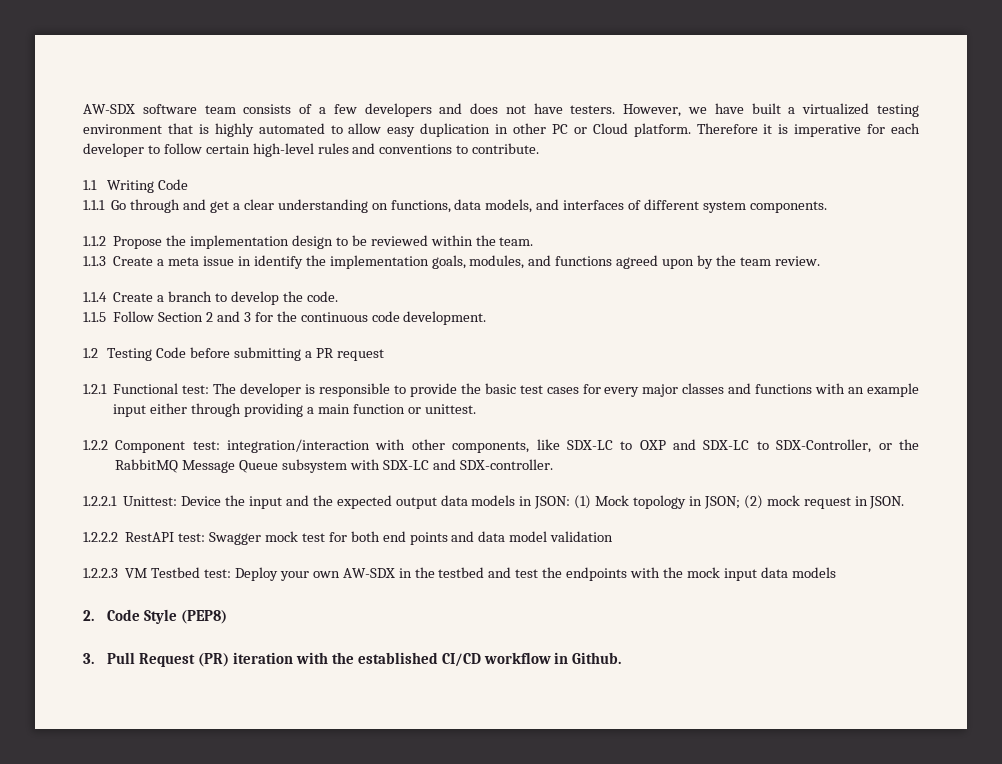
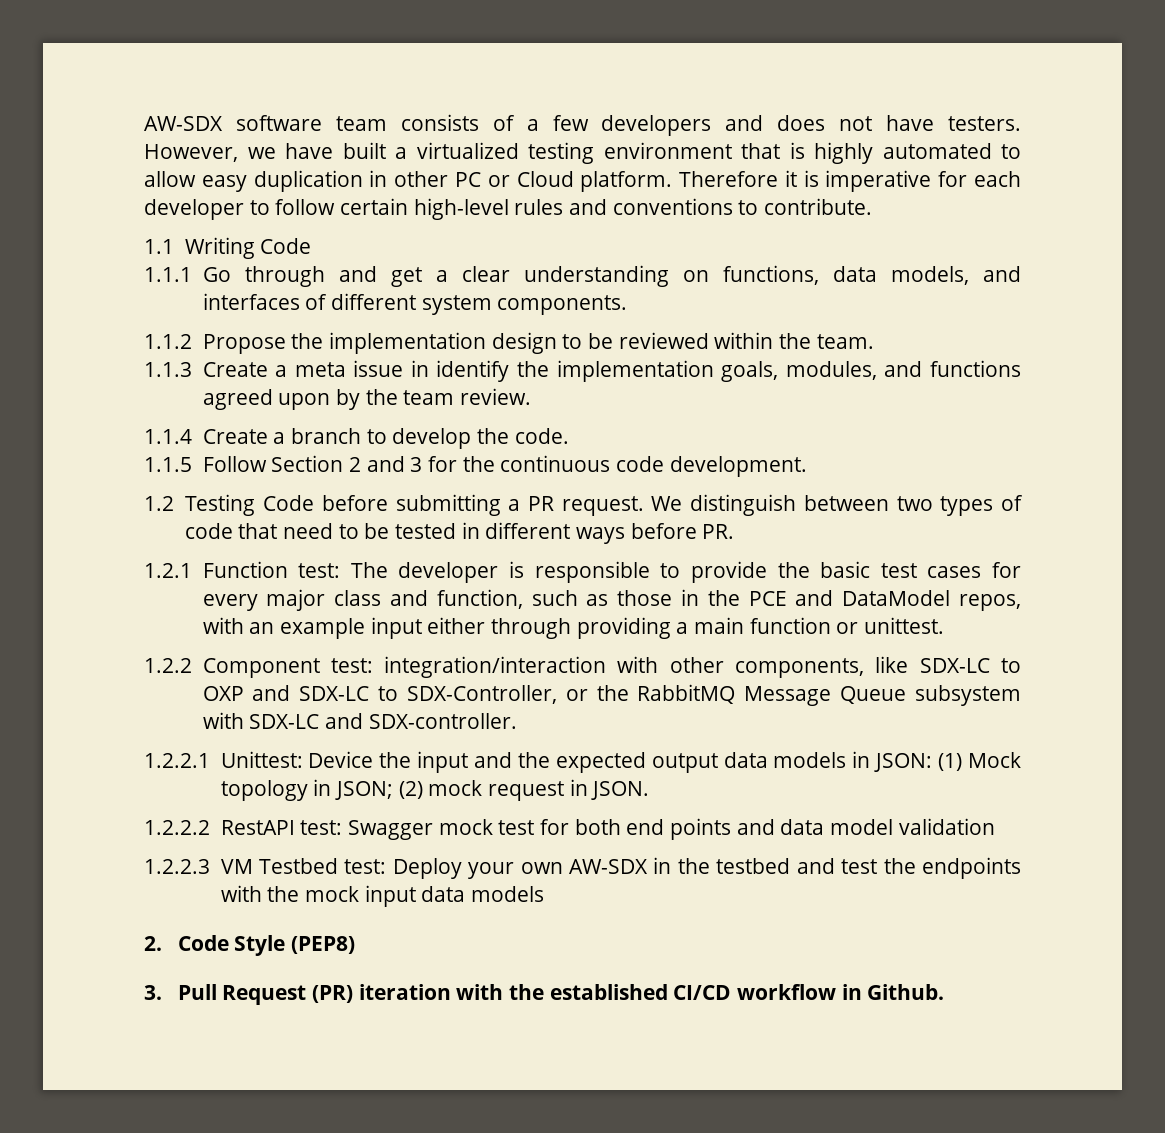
- 1.2 Testing Code before submitting a PR request
+ 1.2 Testing Code before submitting a PR request. We distinguish between two types of code that need to be tested in different ways before PR.
- 1.2.1 Functional test: The developer is responsible to provide the basic test cases for every major classes and functions with an example input either through providing a main function or unittest.
+ 1.2.1 Function test: The developer is responsible to provide the basic test cases for every major class and function, such as those in the PCE and DataModel repos, with an example input either through providing a main function or unittest.

